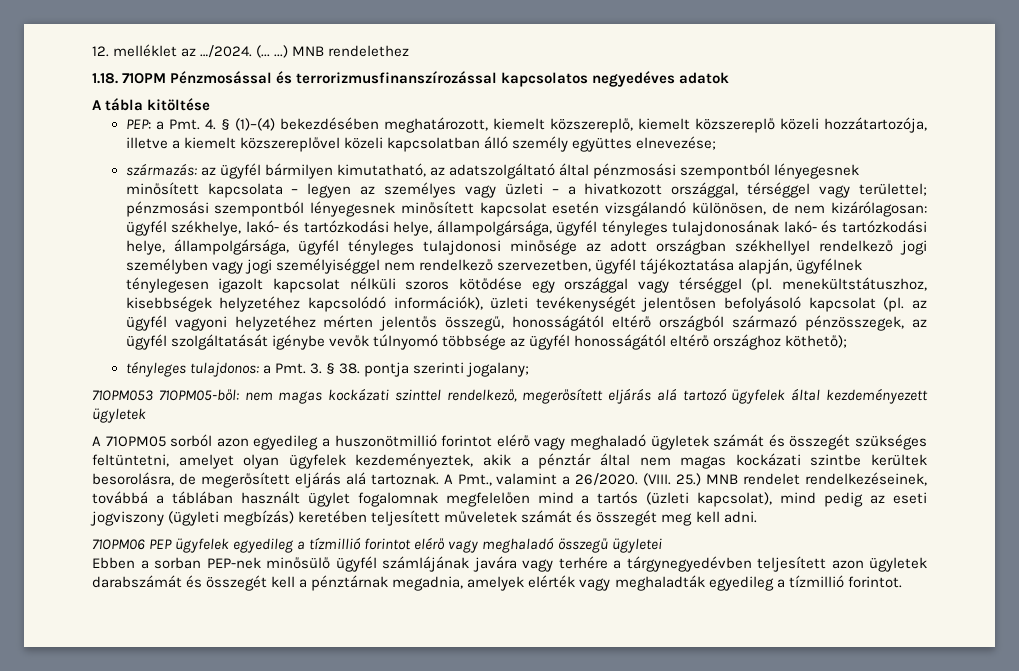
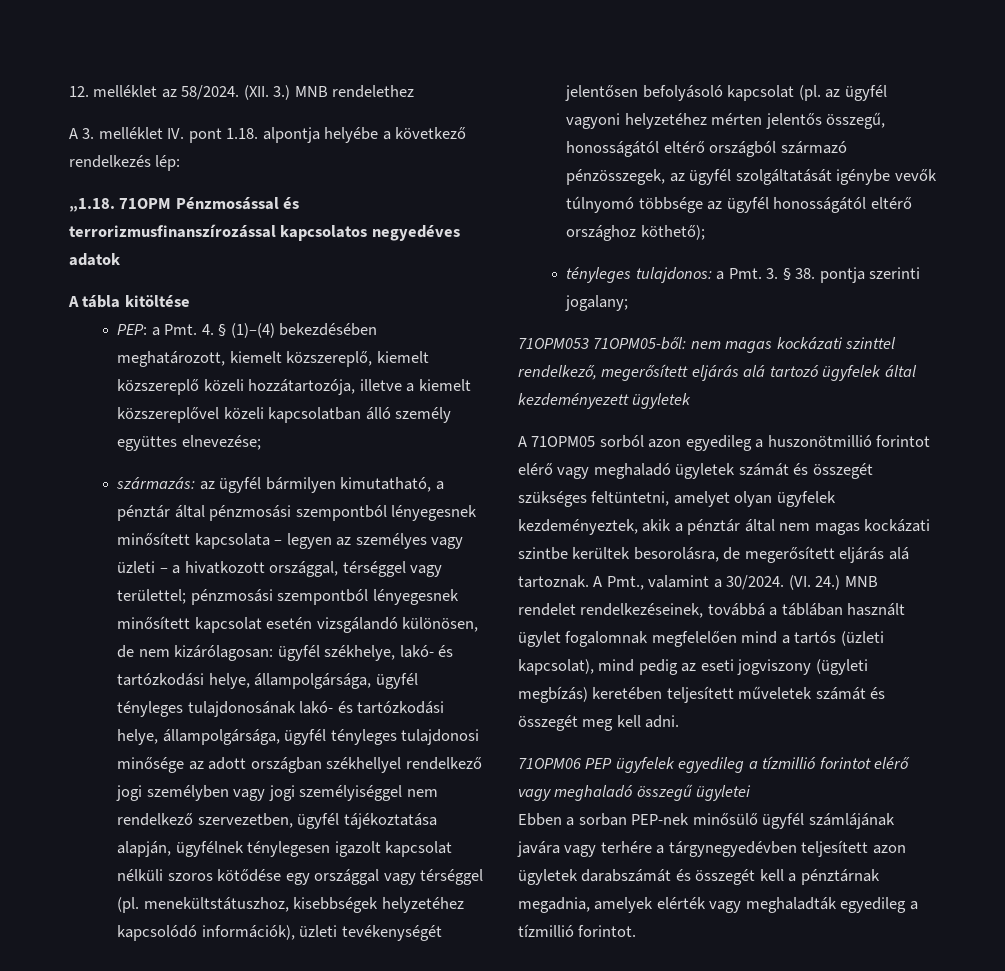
- 12. melléklet az …/2024. (... ...) MNB rendelethez
+ 12. melléklet az 58/2024. (XII. 3.) MNB rendelethez
- 1.18. 71OPM Pénzmosással és terrorizmusfinanszírozással kapcsolatos negyedéves adatok
+ A 3. melléklet IV. pont 1.18. alpontja helyébe a következő rendelkezés lép:
+ „1.18. 71OPM Pénzmosással és terrorizmusfinanszírozással kapcsolatos negyedéves adatok
- az ügyfél bármilyen kimutatható, az adatszolgáltató által pénzmosási szempontból lényegesnek minősített kapcsolata – legyen az személyes vagy üzleti – a hivatkozott országgal, térséggel vagy területtel;
+ az ügyfél bármilyen kimutatható, a pénztár által pénzmosási szempontból lényegesnek minősített kapcsolata – legyen az személyes vagy üzleti – a hivatkozott országgal, térséggel vagy területtel;
- A Pmt., valamint a 26/2020. (VIII. 25.) MNB rendelet rendelkezéseinek, továbbá a táblában használt ügylet fogalomnak megfelelően mind a tartós (üzleti kapcsolat), mind pedig az eseti jogviszony (ügyleti megbízás) keretében teljesített műveletek számát és összegét meg kell adni.
+ A Pmt., valamint a 30/2024. (VI. 24.) MNB rendelet rendelkezéseinek, továbbá a táblában használt ügylet fogalomnak megfelelően mind a tartós (üzleti kapcsolat), mind pedig az eseti jogviszony (ügyleti megbízás) keretében teljesített műveletek számát és összegét meg kell adni.

